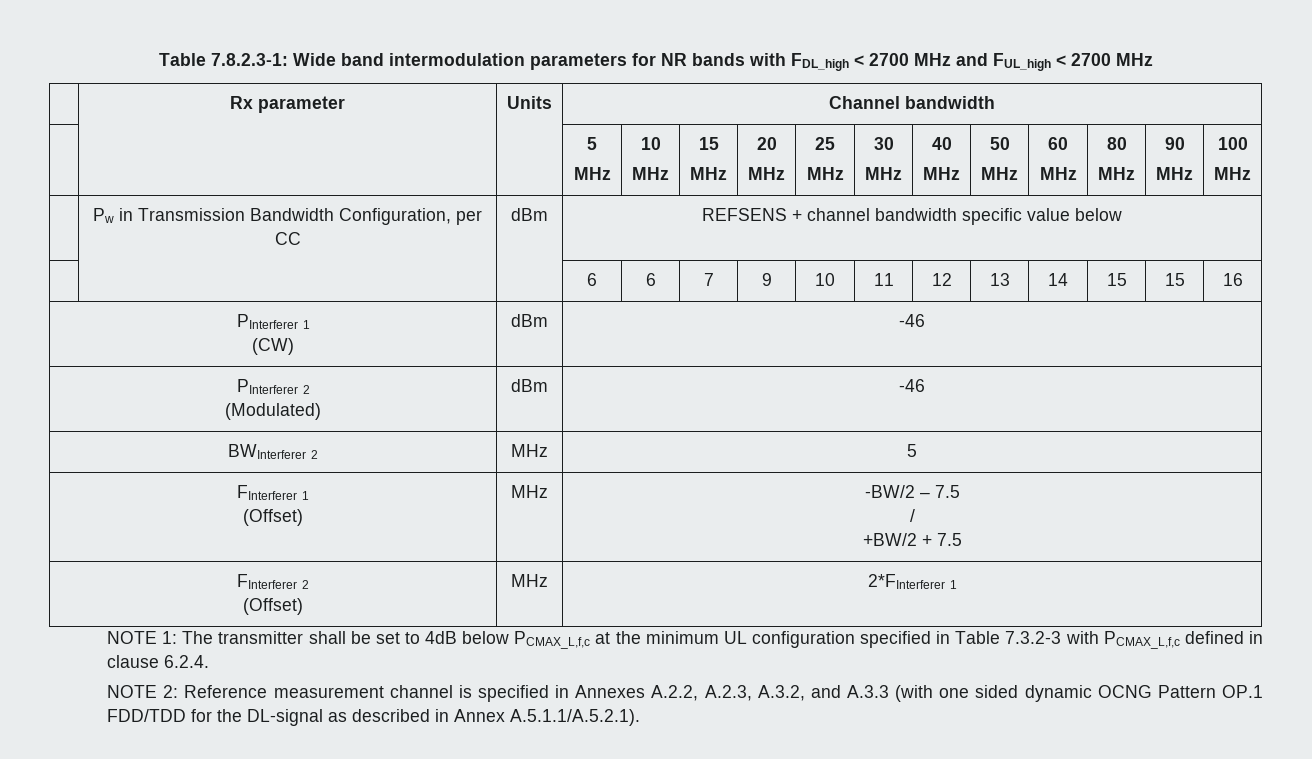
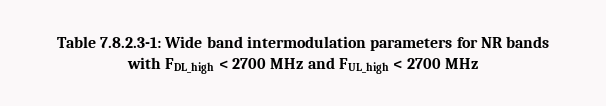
- | Rx parameter | Units | Channel bandwidth
- | | | 5
- MHz | 10
- MHz | 15
- MHz | 20
- MHz | 25
- MHz | 30
- MHz | 40
- MHz | 50
- MHz | 60
- MHz | 80
- MHz | 90
- MHz | 100
- MHz
- | Pw in Transmission Bandwidth Configuration, per CC | dBm | REFSENS + channel bandwidth specific value below
- | | | 6 | 6 | 7 | 9 | 10 | 11 | 12 | 13 | 14 | 15 | 15 | 16
- PInterferer 1
- (CW) | dBm | -46
- PInterferer 2
- (Modulated) | dBm | -46
- BWInterferer 2 | MHz | 5
- FInterferer 1
- (Offset) | MHz | -BW/2 – 7.5
- /
- +BW/2 + 7.5
- FInterferer 2
- (Offset) | MHz | 2*FInterferer 1
- NOTE 1: The transmitter shall be set to 4dB below PCMAX_L,f,c at the minimum UL configuration specified in Table 7.3.2-3 with PCMAX_L,f,c defined in clause 6.2.4.
- NOTE 2: Reference measurement channel is specified in Annexes A.2.2, A.2.3, A.3.2, and A.3.3 (with one sided dynamic OCNG Pattern OP.1 FDD/TDD for the DL-signal as described in Annex A.5.1.1/A.5.2.1).

